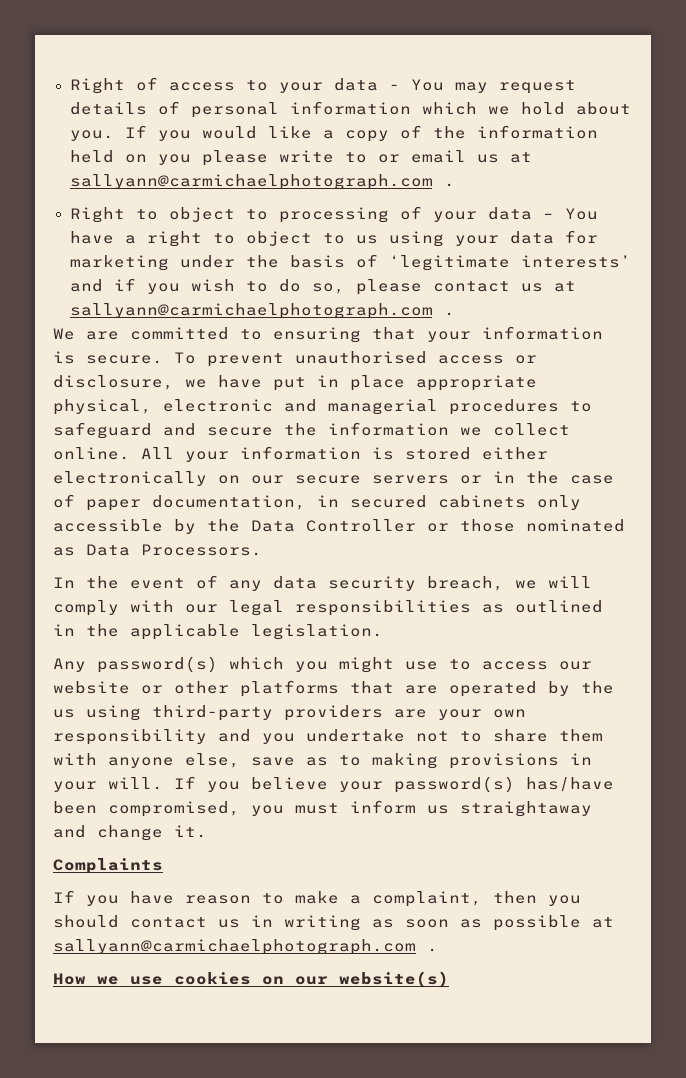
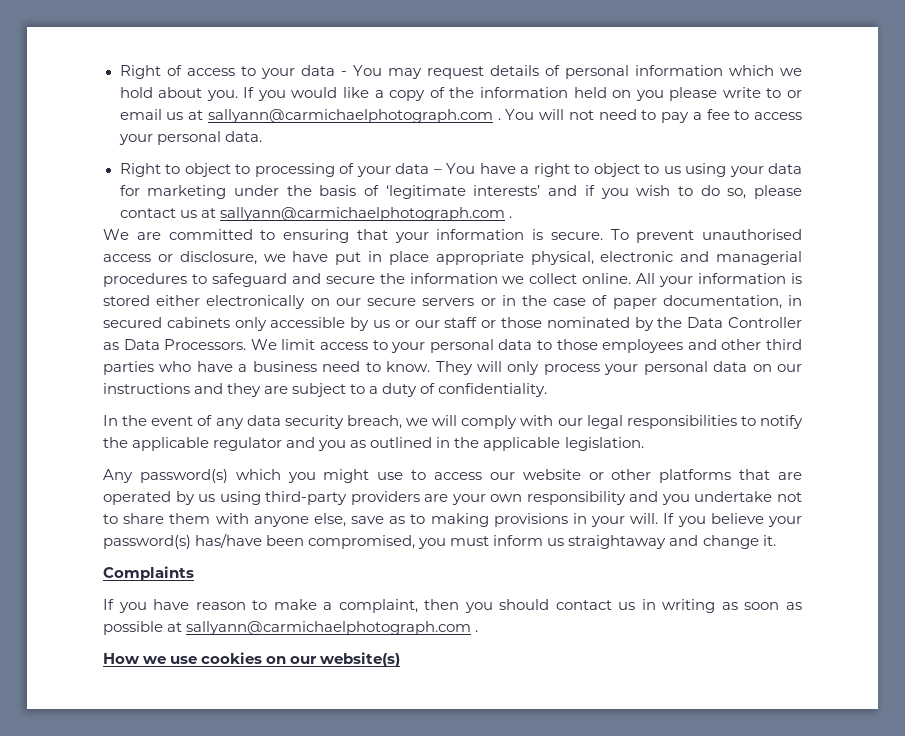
+ You will not need to pay a fee to access your personal data.
- All your information is stored either electronically on our secure servers or in the case of paper documentation, in secured cabinets only accessible by the Data Controller or those nominated as Data Processors.
+ All your information is stored either electronically on our secure servers or in the case of paper documentation, in secured cabinets only accessible by us or our staff or those nominated by the Data Controller as Data Processors. We limit access to your personal data to those employees and other third parties who have a business need to know. They will only process your personal data on our instructions and they are subject to a duty of confidentiality.
- In the event of any data security breach, we will comply with our legal responsibilities as outlined in the applicable legislation.
+ In the event of any data security breach, we will comply with our legal responsibilities to notify the applicable regulator and you as outlined in the applicable legislation.
- Any password(s) which you might use to access our website or other platforms that are operated by the us using third-party providers are your own responsibility and you undertake not to share them with anyone else, save as to making provisions in your will.
+ Any password(s) which you might use to access our website or other platforms that are operated by us using third-party providers are your own responsibility and you undertake not to share them with anyone else, save as to making provisions in your will.

